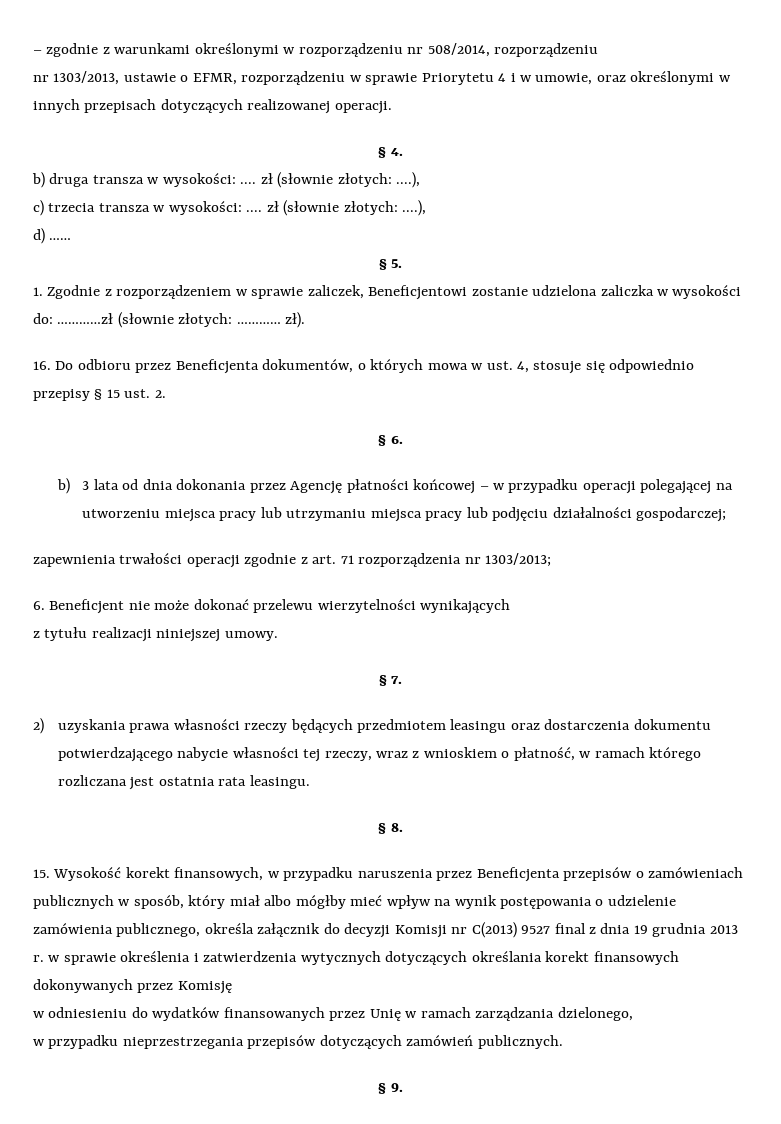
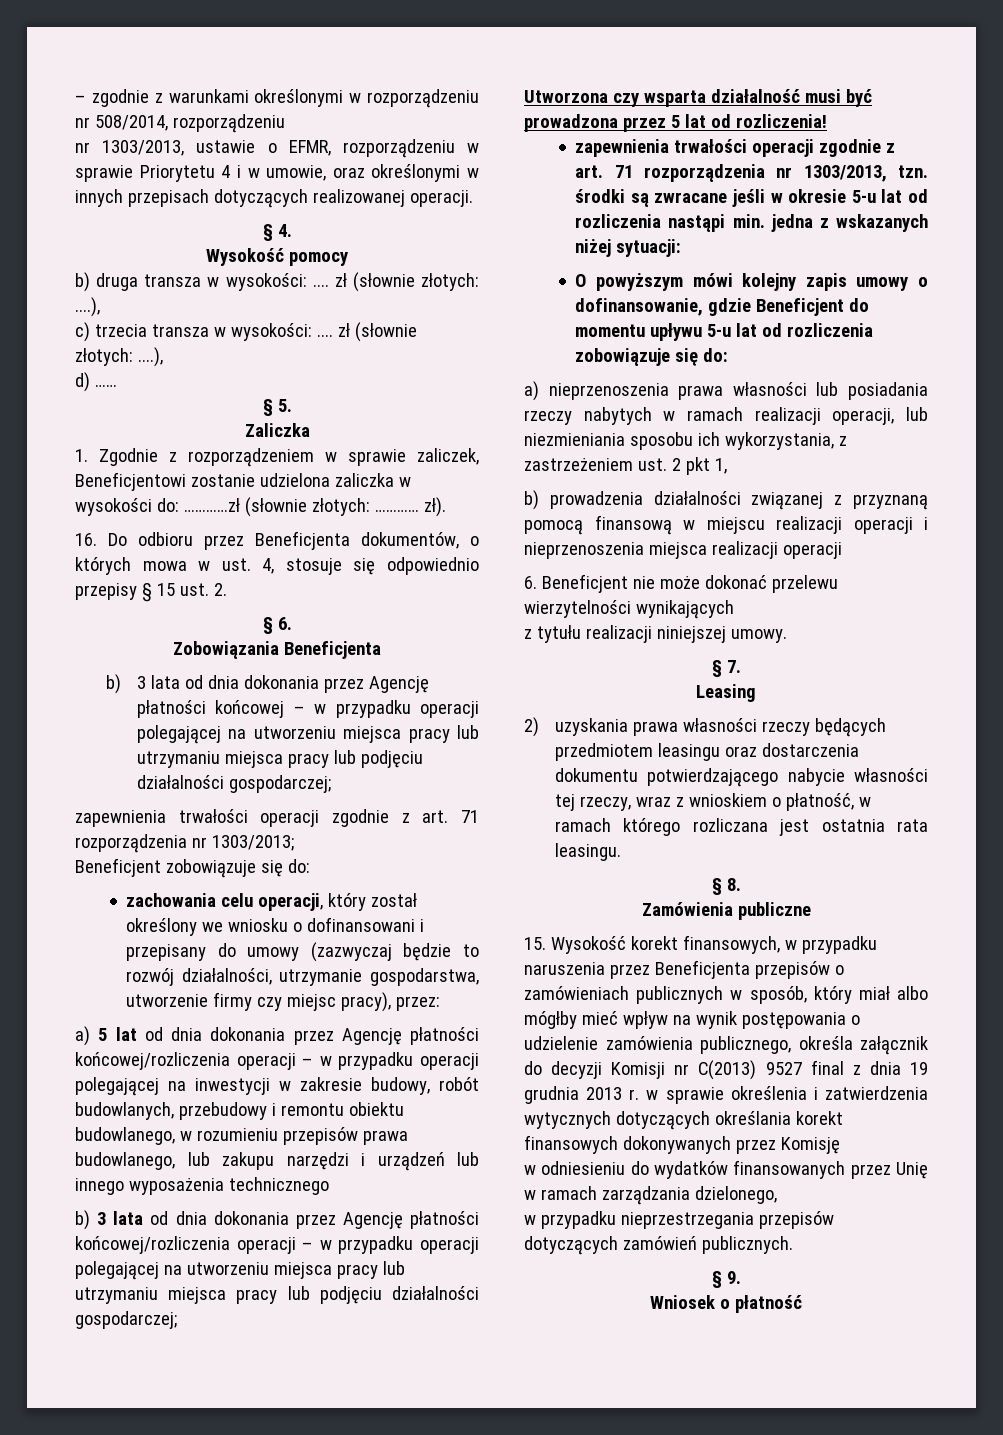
+ Wysokość pomocy
+ Zaliczka
+ Zobowiązania Beneficjenta
+ Beneficjent zobowiązuje się do:
+ zachowania celu operacji, który został określony we wniosku o dofinansowani i przepisany do umowy (zazwyczaj będzie to rozwój działalności, utrzymanie gospodarstwa, utworzenie firmy czy miejsc pracy), przez:
+ a) 5 lat od dnia dokonania przez Agencję płatności końcowej/rozliczenia operacji – w przypadku operacji polegającej na inwestycji w zakresie budowy, robót budowlanych, przebudowy i remontu obiektu budowlanego, w rozumieniu przepisów prawa budowlanego, lub zakupu narzędzi i urządzeń lub innego wyposażenia technicznego
+ b) 3 lata od dnia dokonania przez Agencję płatności końcowej/rozliczenia operacji – w przypadku operacji polegającej na utworzeniu miejsca pracy lub utrzymaniu miejsca pracy lub podjęciu działalności gospodarczej;
+ Utworzona czy wsparta działalność musi być prowadzona przez 5 lat od rozliczenia!
+ zapewnienia trwałości operacji zgodnie z art. 71 rozporządzenia nr 1303/2013, tzn. środki są zwracane jeśli w okresie 5-u lat od rozliczenia nastąpi min. jedna z wskazanych niżej sytuacji:
+ O powyższym mówi kolejny zapis umowy o dofinansowanie, gdzie Beneficjent do momentu upływu 5-u lat od rozliczenia zobowiązuje się do:
+ a) nieprzenoszenia prawa własności lub posiadania rzeczy nabytych w ramach realizacji operacji, lub niezmieniania sposobu ich wykorzystania, z zastrzeżeniem ust. 2 pkt 1,
+ b) prowadzenia działalności związanej z przyznaną pomocą finansową w miejscu realizacji operacji i nieprzenoszenia miejsca realizacji operacji
+ Leasing
+ Zamówienia publiczne
+ Wniosek o płatność

